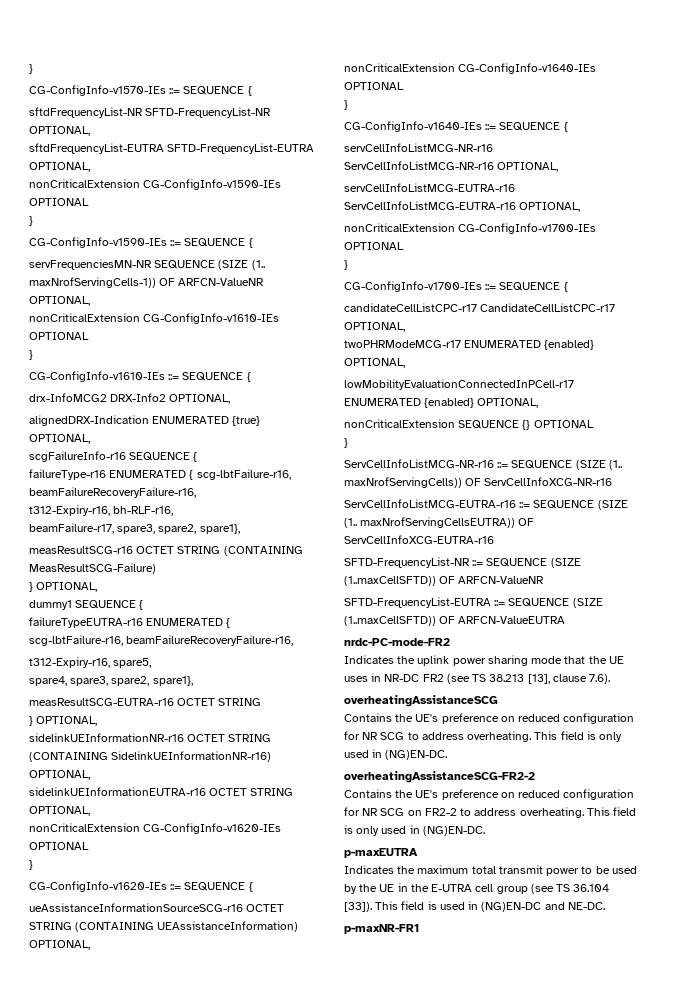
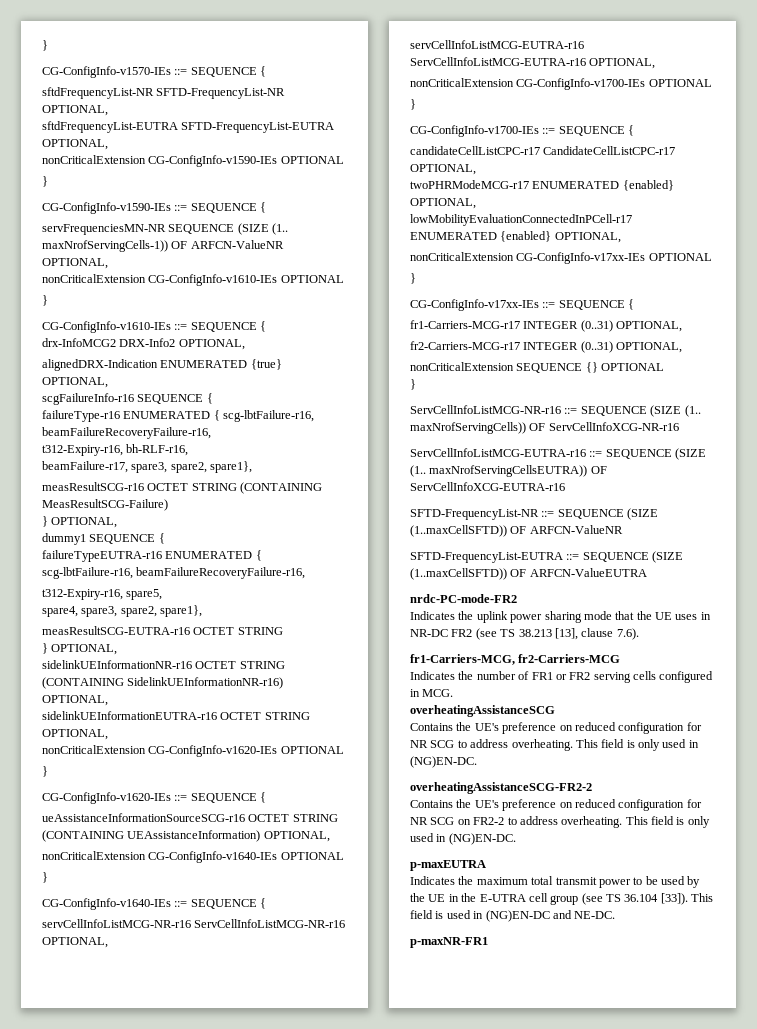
+ nonCriticalExtension CG-ConfigInfo-v17xx-IEs OPTIONAL
+ }
+ CG-ConfigInfo-v17xx-IEs ::= SEQUENCE {
+ fr1-Carriers-MCG-r17 INTEGER (0..31) OPTIONAL,
+ fr2-Carriers-MCG-r17 INTEGER (0..31) OPTIONAL,
+ fr1-Carriers-MCG, fr2-Carriers-MCG
+ Indicates the number of FR1 or FR2 serving cells configured in MCG.

